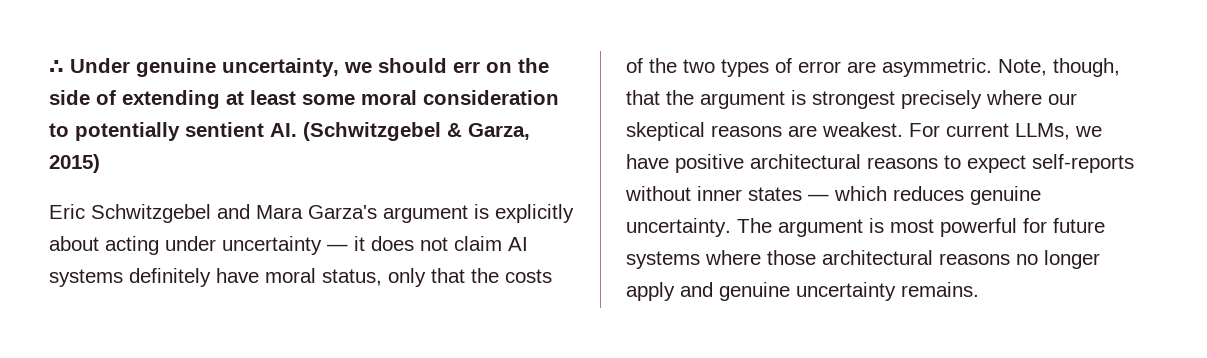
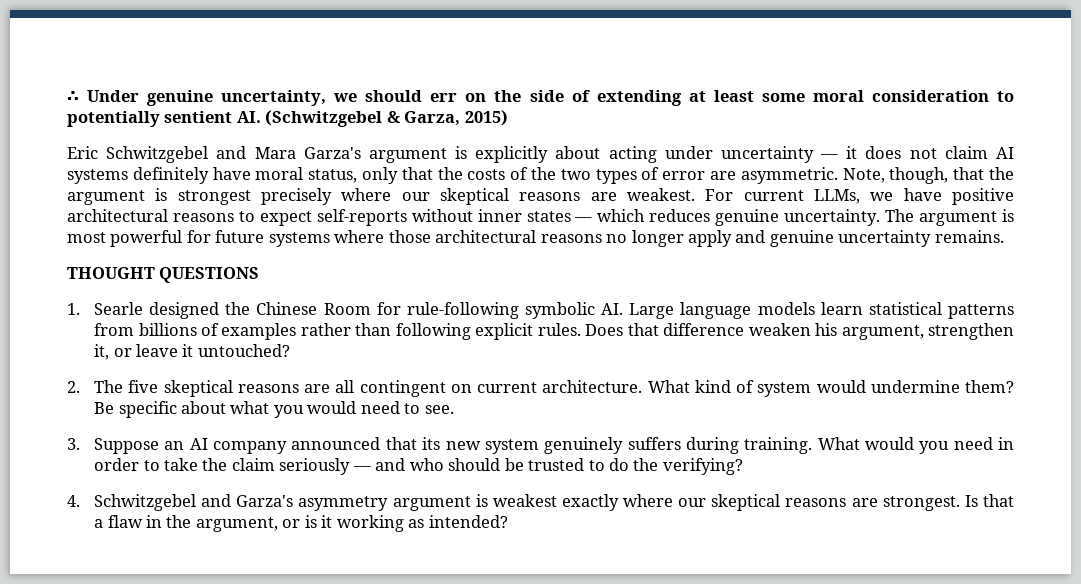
+ THOUGHT QUESTIONS
+ 1. Searle designed the Chinese Room for rule-following symbolic AI. Large language models learn statistical patterns from billions of examples rather than following explicit rules. Does that difference weaken his argument, strengthen it, or leave it untouched?
+ 2. The five skeptical reasons are all contingent on current architecture. What kind of system would undermine them? Be specific about what you would need to see.
+ 3. Suppose an AI company announced that its new system genuinely suffers during training. What would you need in order to take the claim seriously — and who should be trusted to do the verifying?
+ 4. Schwitzgebel and Garza's asymmetry argument is weakest exactly where our skeptical reasons are strongest. Is that a flaw in the argument, or is it working as intended?

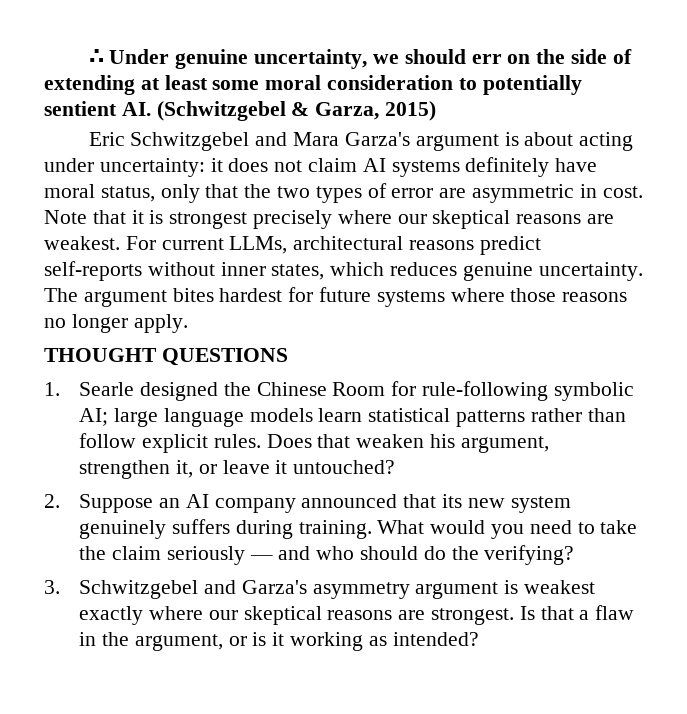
- Eric Schwitzgebel and Mara Garza's argument is explicitly about acting under uncertainty — it does not claim AI systems definitely have moral status, only that the costs of the two types of error are asymmetric. Note, though, that the argument is strongest precisely where our skeptical reasons are weakest.
+ Eric Schwitzgebel and Mara Garza's argument is about acting under uncertainty: it does not claim AI systems definitely have moral status, only that the two types of error are asymmetric in cost. Note that it is strongest precisely where our skeptical reasons are weakest.
- For current LLMs, we have positive architectural reasons to expect self-reports without inner states — which reduces genuine uncertainty.
+ For current LLMs, architectural reasons predict self-reports without inner states, which reduces genuine uncertainty.
- The argument is most powerful for future systems where those architectural reasons no longer apply and genuine uncertainty remains.
+ The argument bites hardest for future systems where those reasons no longer apply.
- 1. Searle designed the Chinese Room for rule-following symbolic AI. Large language models learn statistical patterns from billions of examples rather than following explicit rules.
+ 1. Searle designed the Chinese Room for rule-following symbolic AI; large language models learn statistical patterns rather than follow explicit rules.
- Does that difference weaken his argument, strengthen it, or leave it untouched?
+ Does that weaken his argument, strengthen it, or leave it untouched?
- 2. The five skeptical reasons are all contingent on current architecture. What kind of system would undermine them? Be specific about what you would need to see.
- 3. Suppose an AI company announced that its new system genuinely suffers during training.
+ 2. Suppose an AI company announced that its new system genuinely suffers during training.
- What would you need in order to take the claim seriously — and who should be trusted to do the verifying?
+ What would you need to take the claim seriously — and who should do the verifying?
- 4. Schwitzgebel and Garza's asymmetry argument is weakest exactly where our skeptical reasons are strongest.
+ 3. Schwitzgebel and Garza's asymmetry argument is weakest exactly where our skeptical reasons are strongest.

